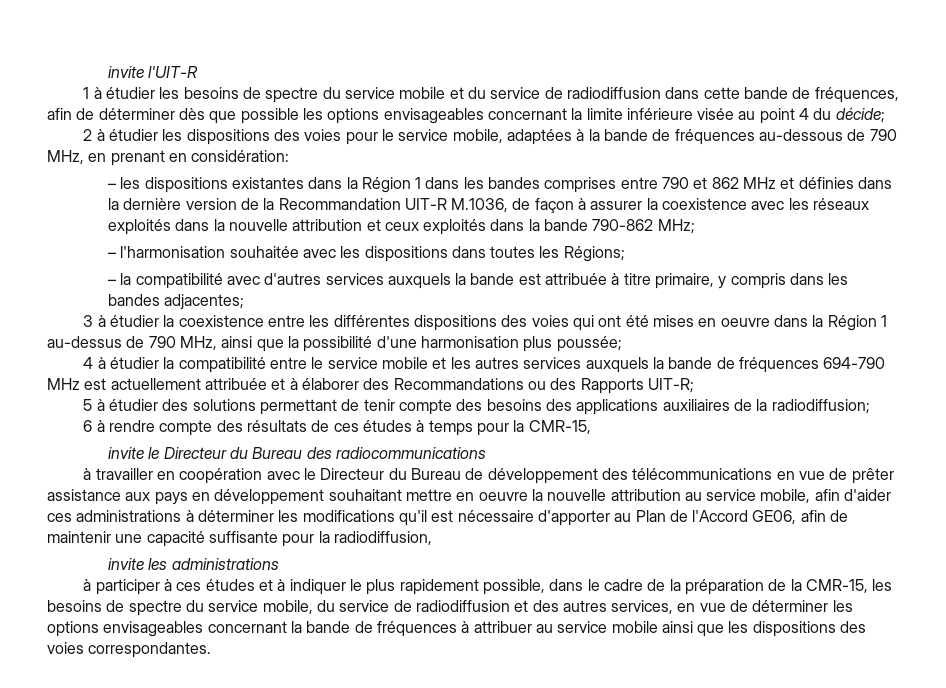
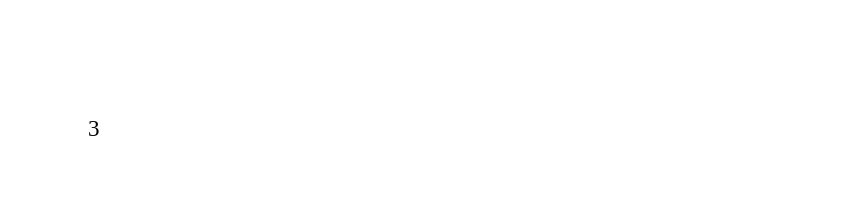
- invite l'UIT-R
- 1 à étudier les besoins de spectre du service mobile et du service de radiodiffusion dans cette bande de fréquences, afin de déterminer dès que possible les options envisageables concernant la limite inférieure visée au point 4 du décide;
- 2 à étudier les dispositions des voies pour le service mobile, adaptées à la bande de fréquences au-dessous de 790 MHz, en prenant en considération:
- – les dispositions existantes dans la Région 1 dans les bandes comprises entre 790 et 862 MHz et définies dans la dernière version de la Recommandation UIT-R M.1036, de façon à assurer la coexistence avec les réseaux exploités dans la nouvelle attribution et ceux exploités dans la bande 790-862 MHz;
- – l'harmonisation souhaitée avec les dispositions dans toutes les Régions;
- – la compatibilité avec d'autres services auxquels la bande est attribuée à titre primaire, y compris dans les bandes adjacentes;
- 3 à étudier la coexistence entre les différentes dispositions des voies qui ont été mises en oeuvre dans la Région 1 au-dessus de 790 MHz, ainsi que la possibilité d'une harmonisation plus poussée;
- 4 à étudier la compatibilité entre le service mobile et les autres services auxquels la bande de fréquences 694-790 MHz est actuellement attribuée et à élaborer des Recommandations ou des Rapports UIT-R;
- 5 à étudier des solutions permettant de tenir compte des besoins des applications auxiliaires de la radiodiffusion;
- 6 à rendre compte des résultats de ces études à temps pour la CMR-15,
- invite le Directeur du Bureau des radiocommunications
- à travailler en coopération avec le Directeur du Bureau de développement des télécommunications en vue de prêter assistance aux pays en développement souhaitant mettre en oeuvre la nouvelle attribution au service mobile, afin d'aider ces administrations à déterminer les modifications qu'il est nécessaire d'apporter au Plan de l'Accord GE06, afin de maintenir une capacité suffisante pour la radiodiffusion,
- invite les administrations
- à participer à ces études et à indiquer le plus rapidement possible, dans le cadre de la préparation de la CMR-15, les besoins de spectre du service mobile, du service de radiodiffusion et des autres services, en vue de déterminer les options envisageables concernant la bande de fréquences à attribuer au service mobile ainsi que les dispositions des voies correspondantes.
+ 3

